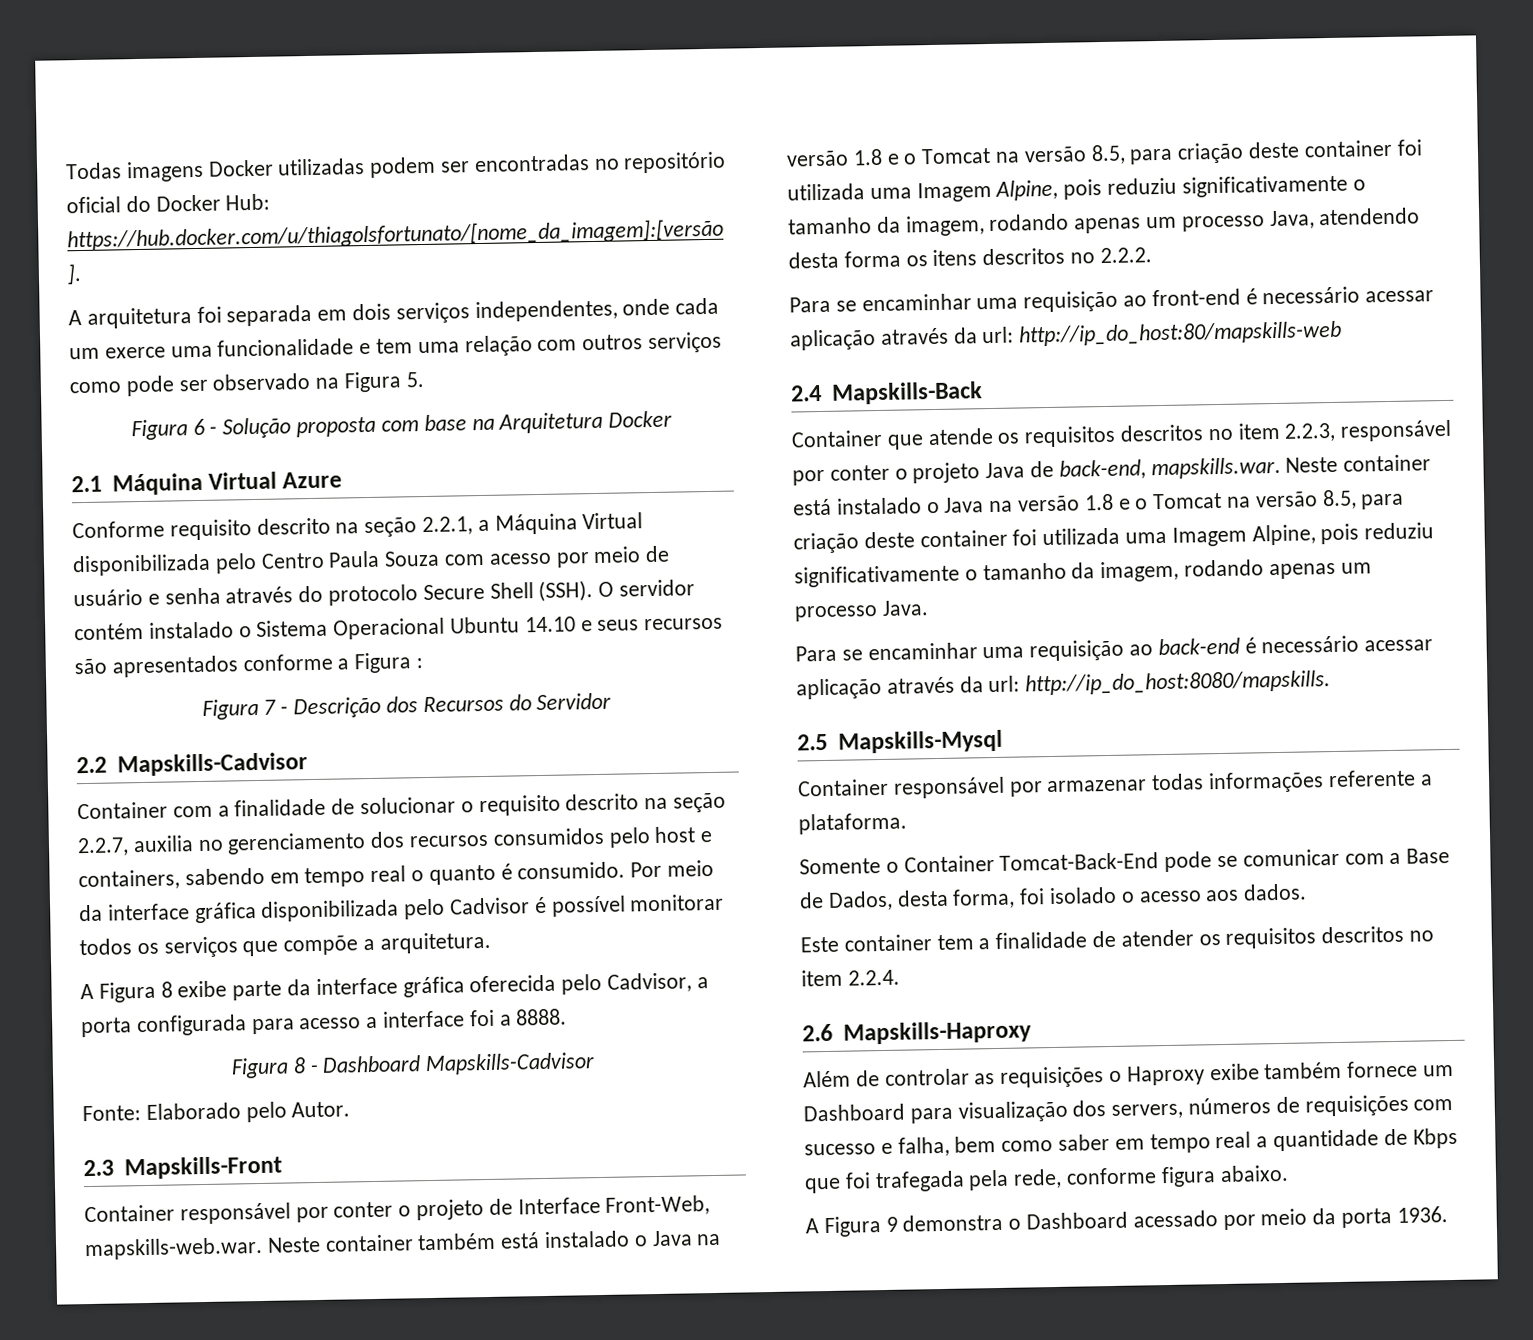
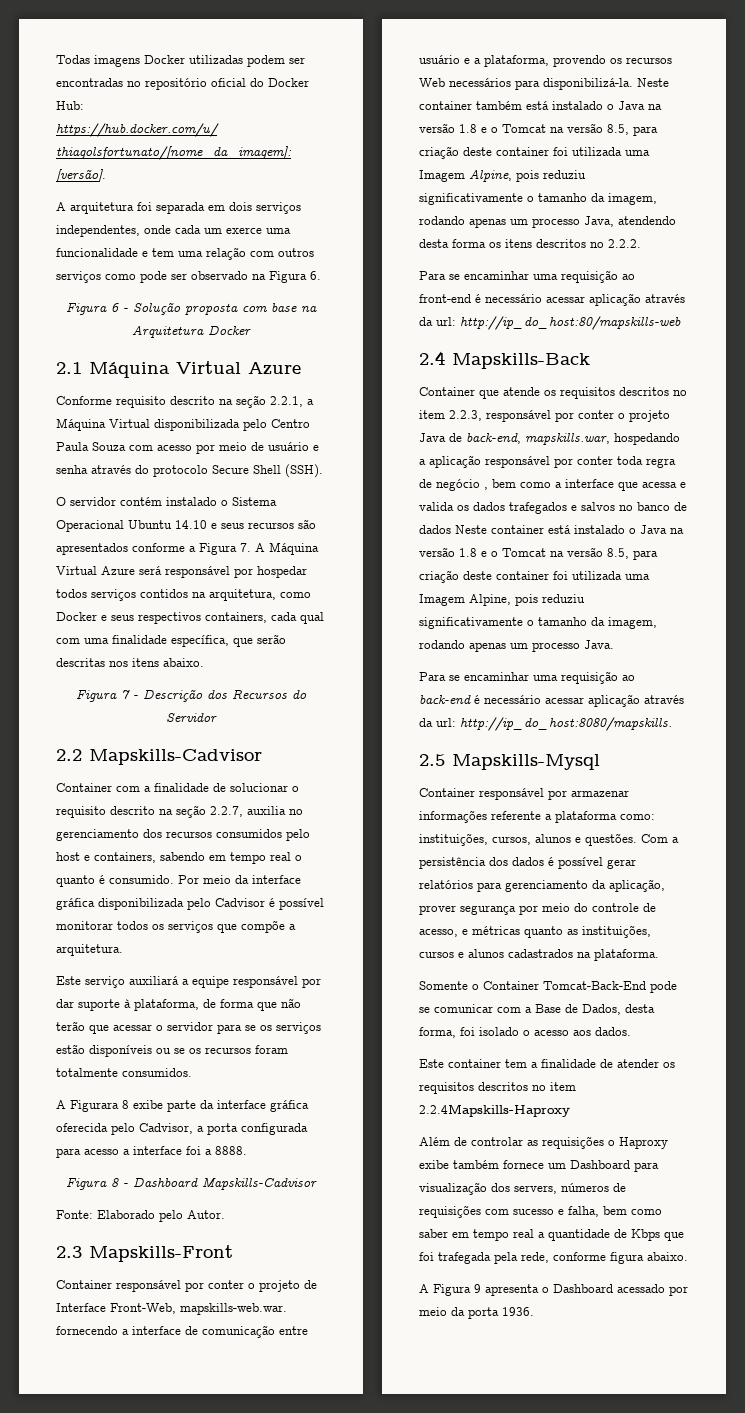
- A arquitetura foi separada em dois serviços independentes, onde cada um exerce uma funcionalidade e tem uma relação com outros serviços como pode ser observado na Figura 5.
+ A arquitetura foi separada em dois serviços independentes, onde cada um exerce uma funcionalidade e tem uma relação com outros serviços como pode ser observado na Figura 6.
- Conforme requisito descrito na seção 2.2.1, a Máquina Virtual disponibilizada pelo Centro Paula Souza com acesso por meio de usuário e senha através do protocolo Secure Shell (SSH). O servidor contém instalado o Sistema Operacional Ubuntu 14.10 e seus recursos são apresentados conforme a Figura :
+ Conforme requisito descrito na seção 2.2.1, a Máquina Virtual disponibilizada pelo Centro Paula Souza com acesso por meio de usuário e senha através do protocolo Secure Shell (SSH).
+ O servidor contém instalado o Sistema Operacional Ubuntu 14.10 e seus recursos são apresentados conforme a Figura 7. A Máquina Virtual Azure será responsável por hospedar todos serviços contidos na arquitetura, como Docker e seus respectivos containers, cada qual com uma finalidade específica, que serão descritas nos itens abaixo.
- A Figura 8 exibe parte da interface gráfica oferecida pelo Cadvisor, a porta configurada para acesso a interface foi a 8888.
+ Este serviço auxiliará a equipe responsável por dar suporte à plataforma, de forma que não terão que acessar o servidor para se os serviços estão disponíveis ou se os recursos foram totalmente consumidos.
+ A Figurara 8 exibe parte da interface gráfica oferecida pelo Cadvisor, a porta configurada para acesso a interface foi a 8888.
- Container responsável por conter o projeto de Interface Front-Web, mapskills-web.war. Neste container também está instalado o Java na versão 1.8 e o Tomcat na versão 8.5, para criação deste container foi utilizada uma Imagem Alpine, pois reduziu significativamente o tamanho da imagem, rodando apenas um processo Java, atendendo desta forma os itens descritos no 2.2.2.
+ Container responsável por conter o projeto de Interface Front-Web, mapskills-web.war. fornecendo a interface de comunicação entre usuário e a plataforma, provendo os recursos Web necessários para disponibilizá-la. Neste container também está instalado o Java na versão 1.8 e o Tomcat na versão 8.5, para criação deste container foi utilizada uma Imagem Alpine, pois reduziu significativamente o tamanho da imagem, rodando apenas um processo Java, atendendo desta forma os itens descritos no 2.2.2.
- Container que atende os requisitos descritos no item 2.2.3, responsável por conter o projeto Java de back-end, mapskills.war. Neste container está instalado o Java na versão 1.8 e o Tomcat na versão 8.5, para criação deste container foi utilizada uma Imagem Alpine, pois reduziu significativamente o tamanho da imagem, rodando apenas um processo Java.
+ Container que atende os requisitos descritos no item 2.2.3, responsável por conter o projeto Java de back-end, mapskills.war, hospedando a aplicação responsável por conter toda regra de negócio , bem como a interface que acessa e valida os dados trafegados e salvos no banco de dados Neste container está instalado o Java na versão 1.8 e o Tomcat na versão 8.5, para criação deste container foi utilizada uma Imagem Alpine, pois reduziu significativamente o tamanho da imagem, rodando apenas um processo Java.
- Container responsável por armazenar todas informações referente a plataforma.
+ Container responsável por armazenar informações referente a plataforma como: instituições, cursos, alunos e questões. Com a persistência dos dados é possível gerar relatórios para gerenciamento da aplicação, prover segurança por meio do controle de acesso, e métricas quanto as instituições, cursos e alunos cadastrados na plataforma.
- Este container tem a finalidade de atender os requisitos descritos no item 2.2.4.
- 2.6 Mapskills-Haproxy
+ Este container tem a finalidade de atender os requisitos descritos no item 2.2.4Mapskills-Haproxy
- A Figura 9 demonstra o Dashboard acessado por meio da porta 1936.
+ A Figura 9 apresenta o Dashboard acessado por meio da porta 1936.

